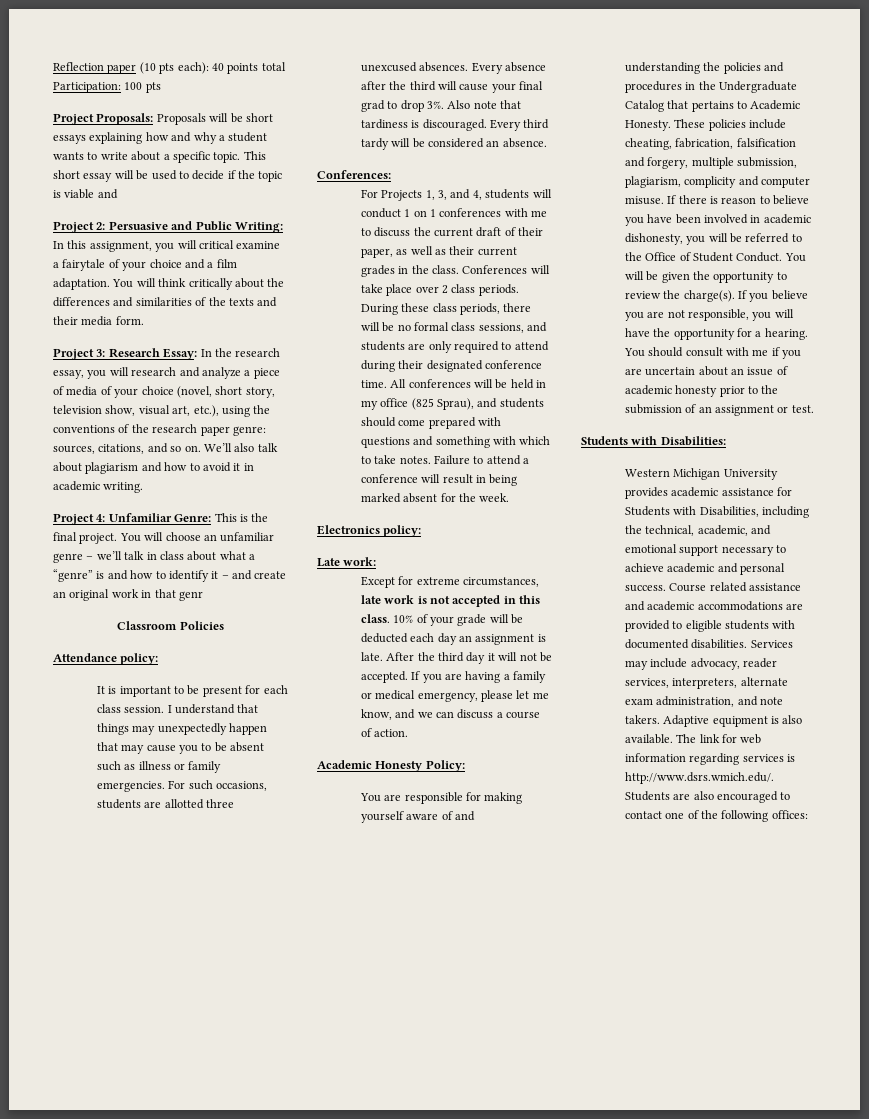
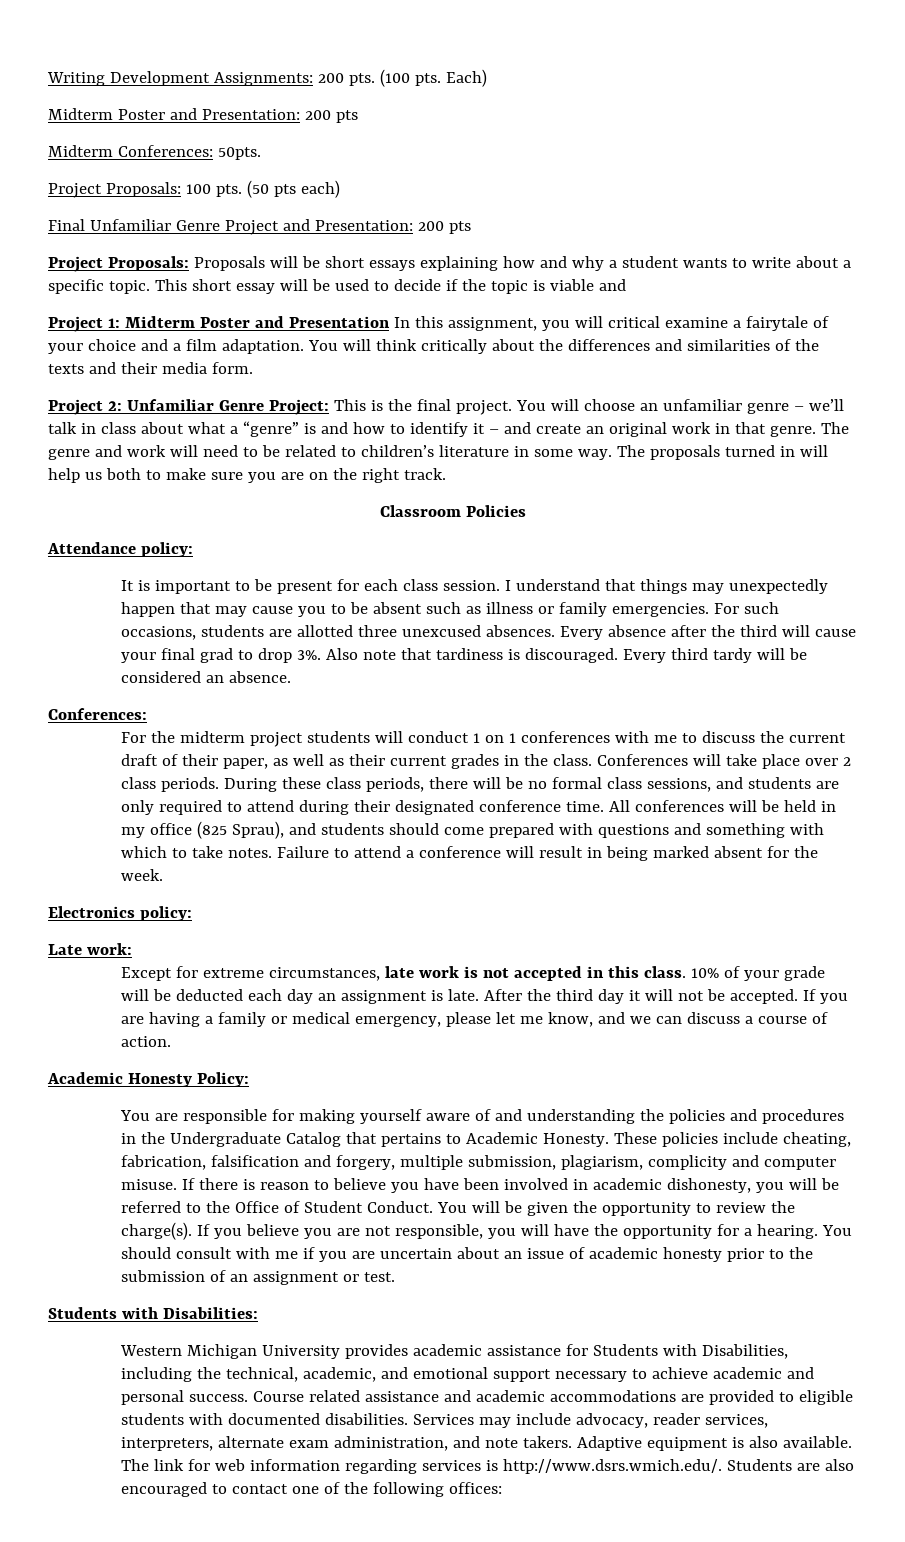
- Reflection paper (10 pts each): 40 points total Participation: 100 pts
+ Writing Development Assignments: 200 pts. (100 pts. Each)
+ Midterm Poster and Presentation: 200 pts
+ Midterm Conferences: 50pts.
+ Project Proposals: 100 pts. (50 pts each)
+ Final Unfamiliar Genre Project and Presentation: 200 pts
- Project 2: Persuasive and Public Writing: In this assignment, you will critical examine a fairytale of your choice and a film adaptation.
+ Project 1: Midterm Poster and Presentation In this assignment, you will critical examine a fairytale of your choice and a film adaptation.
- Project 3: Research Essay: In the research essay, you will research and analyze a piece of media of your choice (novel, short story, television show, visual art, etc.), using the conventions of the research paper genre: sources, citations, and so on. We’ll also talk about plagiarism and how to avoid it in academic writing.
- Project 4: Unfamiliar Genre: This is the final project.
+ Project 2: Unfamiliar Genre Project: This is the final project.
- You will choose an unfamiliar genre – we’ll talk in class about what a “genre” is and how to identify it – and create an original work in that genr
+ You will choose an unfamiliar genre – we’ll talk in class about what a “genre” is and how to identify it – and create an original work in that genre. The genre and work will need to be related to children’s literature in some way. The proposals turned in will help us both to make sure you are on the right track.
- For Projects 1, 3, and 4, students will conduct 1 on 1 conferences with me to discuss the current draft of their paper, as well as their current grades in the class.
+ For the midterm project students will conduct 1 on 1 conferences with me to discuss the current draft of their paper, as well as their current grades in the class.

